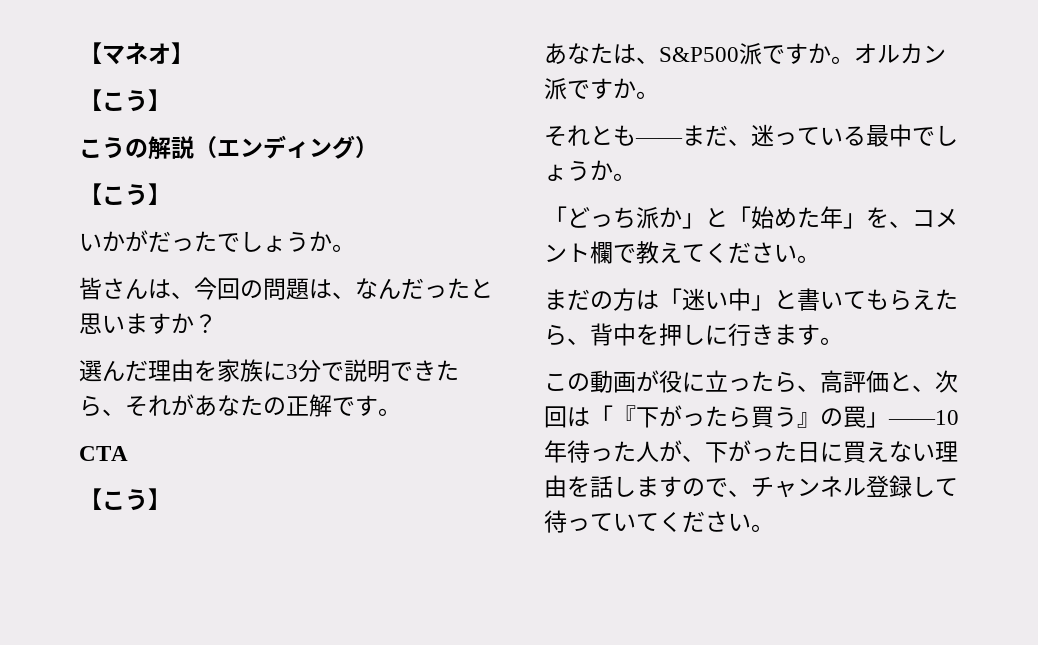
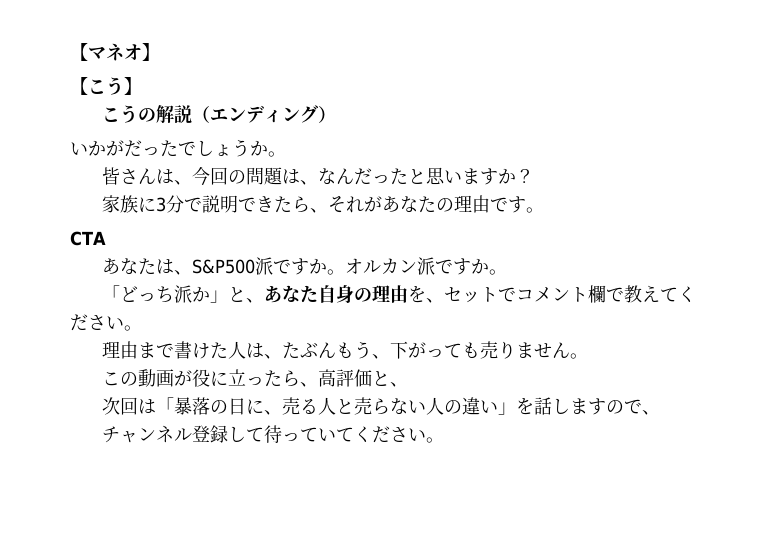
  こうの解説（エンディング）
- 【こう】
- 選んだ理由を家族に3分で説明できたら、それがあなたの正解です。
+ 家族に3分で説明できたら、それがあなたの理由です。
  CTA
- 【こう】
- それとも——まだ、迷っている最中でしょうか。
- 「どっち派か」と「始めた年」を、コメント欄で教えてください。
+ 「どっち派か」と、あなた自身の理由を、セットでコメント欄で教えてください。
- まだの方は「迷い中」と書いてもらえたら、背中を押しに行きます。
+ 理由まで書けた人は、たぶんもう、下がっても売りません。
- この動画が役に立ったら、高評価と、次回は「『下がったら買う』の罠」——10年待った人が、下がった日に買えない理由を話しますので、チャンネル登録して待っていてください。
+ この動画が役に立ったら、高評価と、
+ 次回は「暴落の日に、売る人と売らない人の違い」を話しますので、
+ チャンネル登録して待っていてください。

